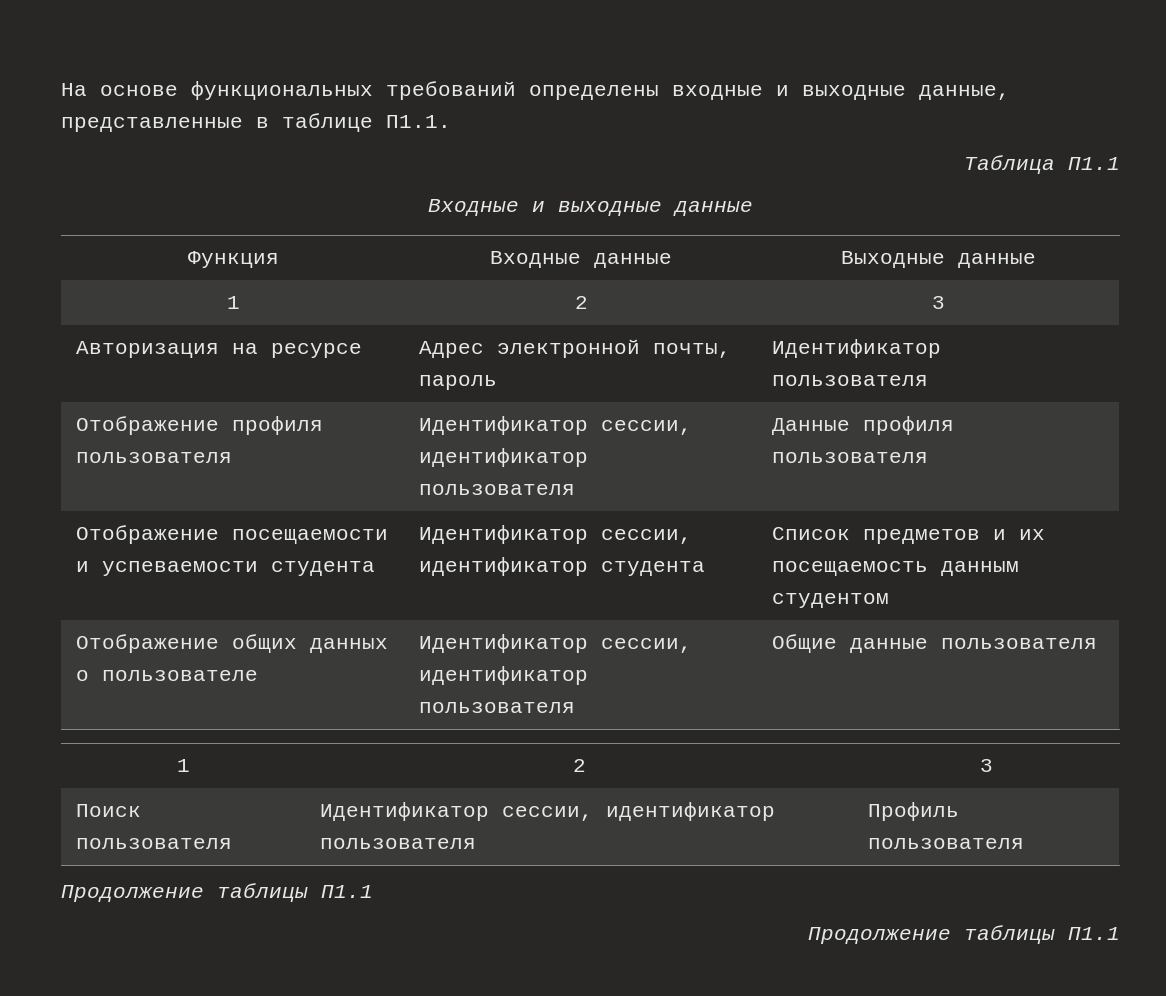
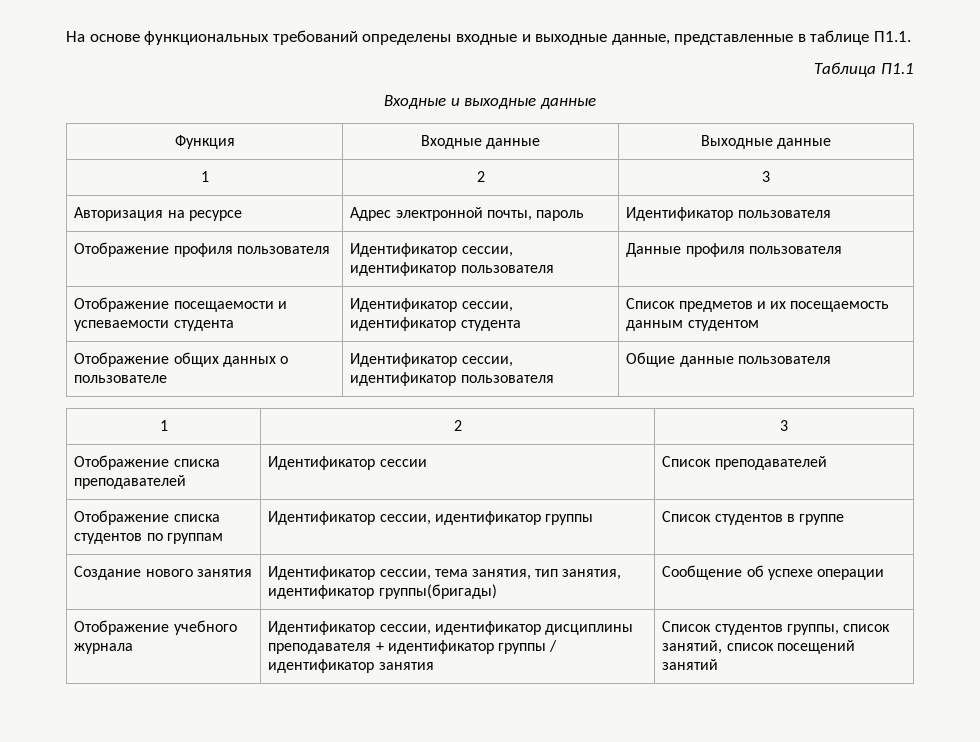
- Поиск пользователя | Идентификатор сессии, идентификатор пользователя | Профиль пользователя
- Продолжение таблицы П1.1
- Продолжение таблицы П1.1
+ Отображение списка преподавателей | Идентификатор сессии | Список преподавателей
+ Отображение списка студентов по группам | Идентификатор сессии, идентификатор группы | Список студентов в группе
+ Создание нового занятия | Идентификатор сессии, тема занятия, тип занятия, идентификатор группы(бригады) | Сообщение об успехе операции
+ Отображение учебного журнала | Идентификатор сессии, идентификатор дисциплины преподавателя + идентификатор группы / идентификатор занятия | Список студентов группы, список занятий, список посещений занятий

